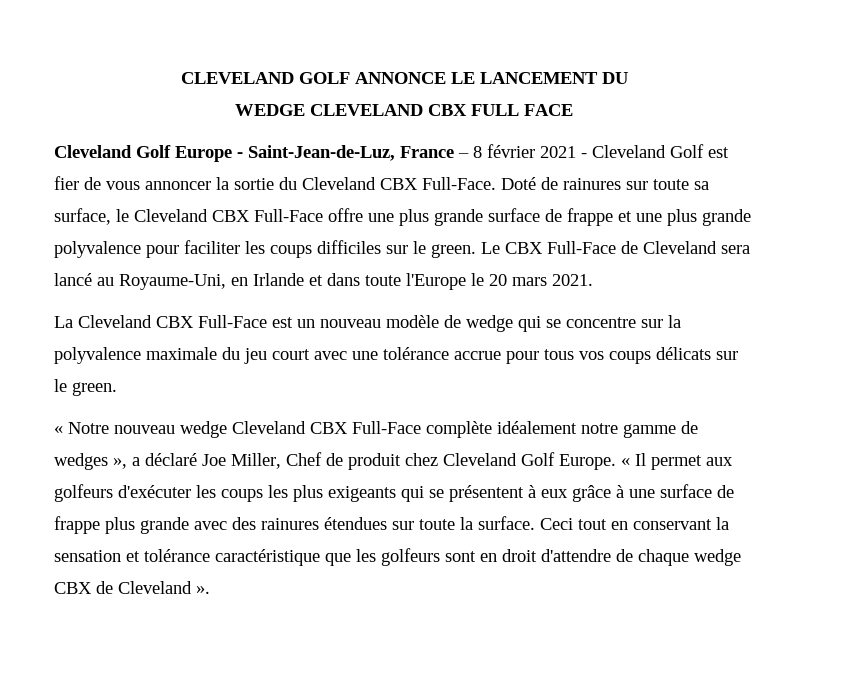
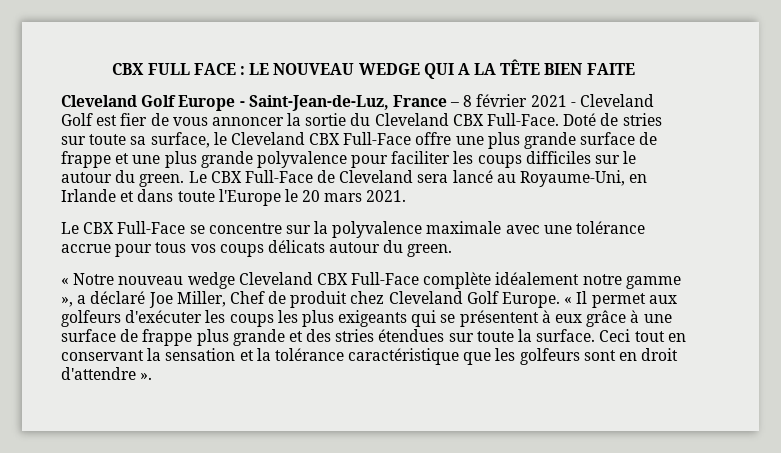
- CLEVELAND GOLF ANNONCE LE LANCEMENT DU
- WEDGE CLEVELAND CBX FULL FACE
+ CBX FULL FACE : LE NOUVEAU WEDGE QUI A LA TÊTE BIEN FAITE
- Doté de rainures sur toute sa surface, le Cleveland CBX Full-Face offre une plus grande surface de frappe et une plus grande polyvalence pour faciliter les coups difficiles sur le green.
+ Doté de stries sur toute sa surface, le Cleveland CBX Full-Face offre une plus grande surface de frappe et une plus grande polyvalence pour faciliter les coups difficiles sur le autour du green.
- La Cleveland CBX Full-Face est un nouveau modèle de wedge qui se concentre sur la polyvalence maximale du jeu court avec une tolérance accrue pour tous vos coups délicats sur le green.
+ Le CBX Full-Face se concentre sur la polyvalence maximale avec une tolérance accrue pour tous vos coups délicats autour du green.
- « Notre nouveau wedge Cleveland CBX Full-Face complète idéalement notre gamme de wedges », a déclaré Joe Miller, Chef de produit chez Cleveland Golf Europe.
+ « Notre nouveau wedge Cleveland CBX Full-Face complète idéalement notre gamme », a déclaré Joe Miller, Chef de produit chez Cleveland Golf Europe.
- « Il permet aux golfeurs d'exécuter les coups les plus exigeants qui se présentent à eux grâce à une surface de frappe plus grande avec des rainures étendues sur toute la surface.
+ « Il permet aux golfeurs d'exécuter les coups les plus exigeants qui se présentent à eux grâce à une surface de frappe plus grande et des stries étendues sur toute la surface.
- Ceci tout en conservant la sensation et tolérance caractéristique que les golfeurs sont en droit d'attendre de chaque wedge CBX de Cleveland ».
+ Ceci tout en conservant la sensation et la tolérance caractéristique que les golfeurs sont en droit d'attendre ».

